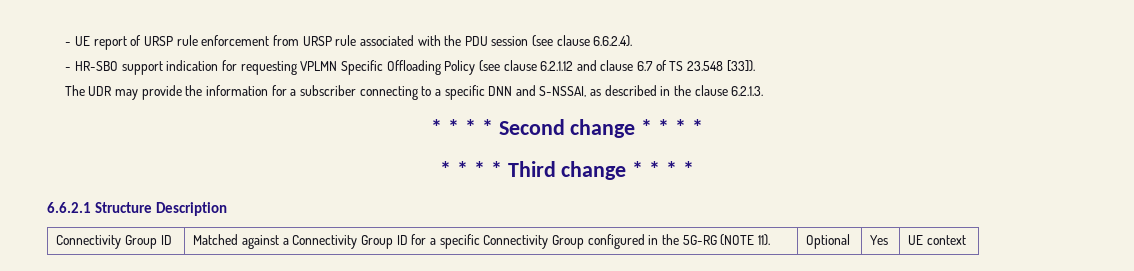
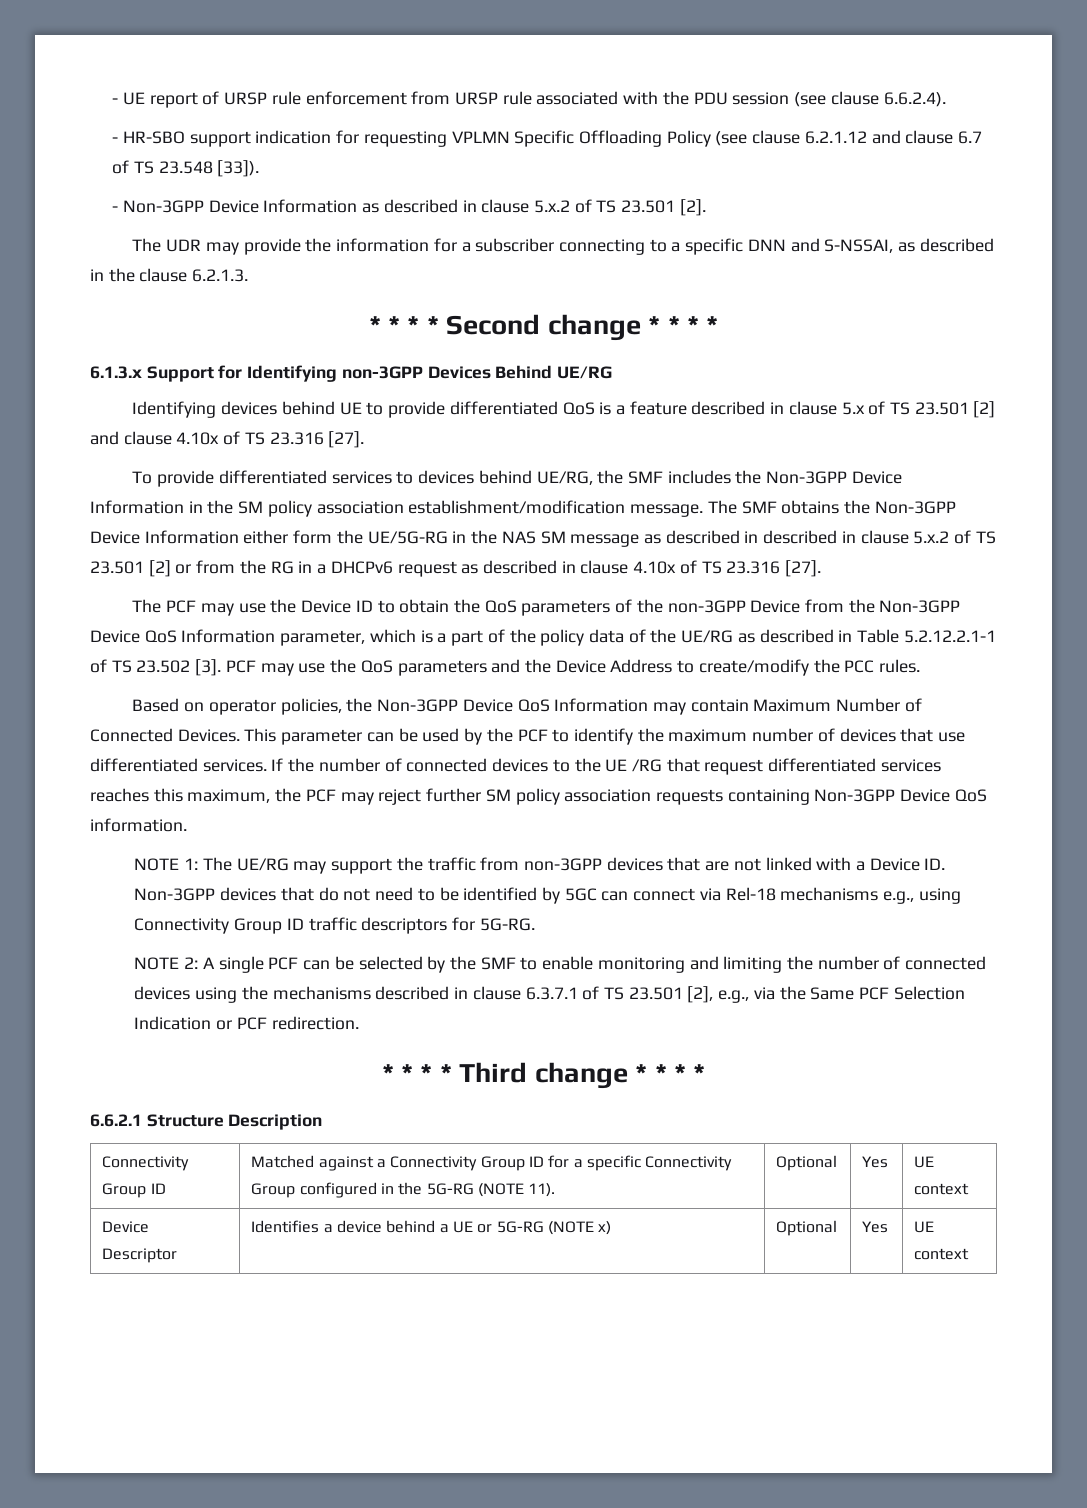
+ - Non-3GPP Device Information as described in clause 5.x.2 of TS 23.501 [2].
+ 6.1.3.x Support for Identifying non-3GPP Devices Behind UE/RG
+ Identifying devices behind UE to provide differentiated QoS is a feature described in clause 5.x of TS 23.501 [2] and clause 4.10x of TS 23.316 [27].
+ To provide differentiated services to devices behind UE/RG, the SMF includes the Non-3GPP Device Information in the SM policy association establishment/modification message. The SMF obtains the Non-3GPP Device Information either form the UE/5G-RG in the NAS SM message as described in described in clause 5.x.2 of TS 23.501 [2] or from the RG in a DHCPv6 request as described in clause 4.10x of TS 23.316 [27].
+ The PCF may use the Device ID to obtain the QoS parameters of the non-3GPP Device from the Non-3GPP Device QoS Information parameter, which is a part of the policy data of the UE/RG as described in Table 5.2.12.2.1-1 of TS 23.502 [3]. PCF may use the QoS parameters and the Device Address to create/modify the PCC rules.
+ Based on operator policies, the Non-3GPP Device QoS Information may contain Maximum Number of Connected Devices. This parameter can be used by the PCF to identify the maximum number of devices that use differentiated services. If the number of connected devices to the UE /RG that request differentiated services reaches this maximum, the PCF may reject further SM policy association requests containing Non-3GPP Device QoS information.
+ NOTE 1: The UE/RG may support the traffic from non-3GPP devices that are not linked with a Device ID. Non-3GPP devices that do not need to be identified by 5GC can connect via Rel-18 mechanisms e.g., using Connectivity Group ID traffic descriptors for 5G-RG.
+ NOTE 2: A single PCF can be selected by the SMF to enable monitoring and limiting the number of connected devices using the mechanisms described in clause 6.3.7.1 of TS 23.501 [2], e.g., via the Same PCF Selection Indication or PCF redirection.
+ Device Descriptor | Identifies a device behind a UE or 5G-RG (NOTE x) | Optional | Yes | UE context

